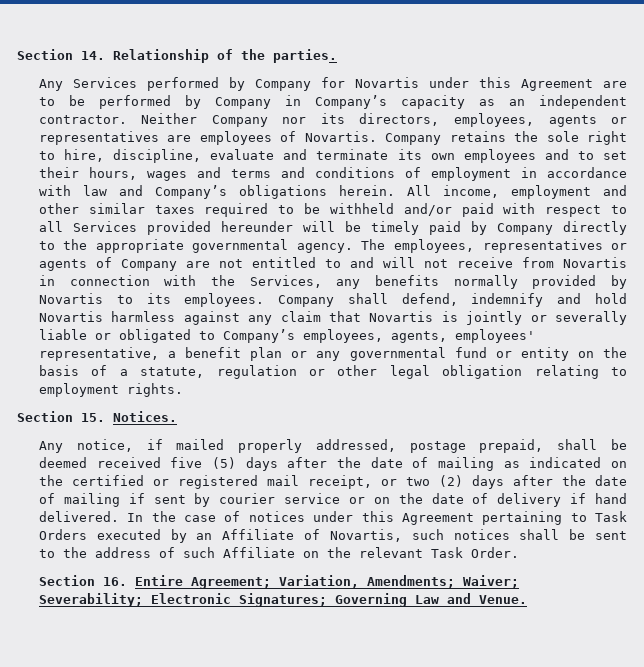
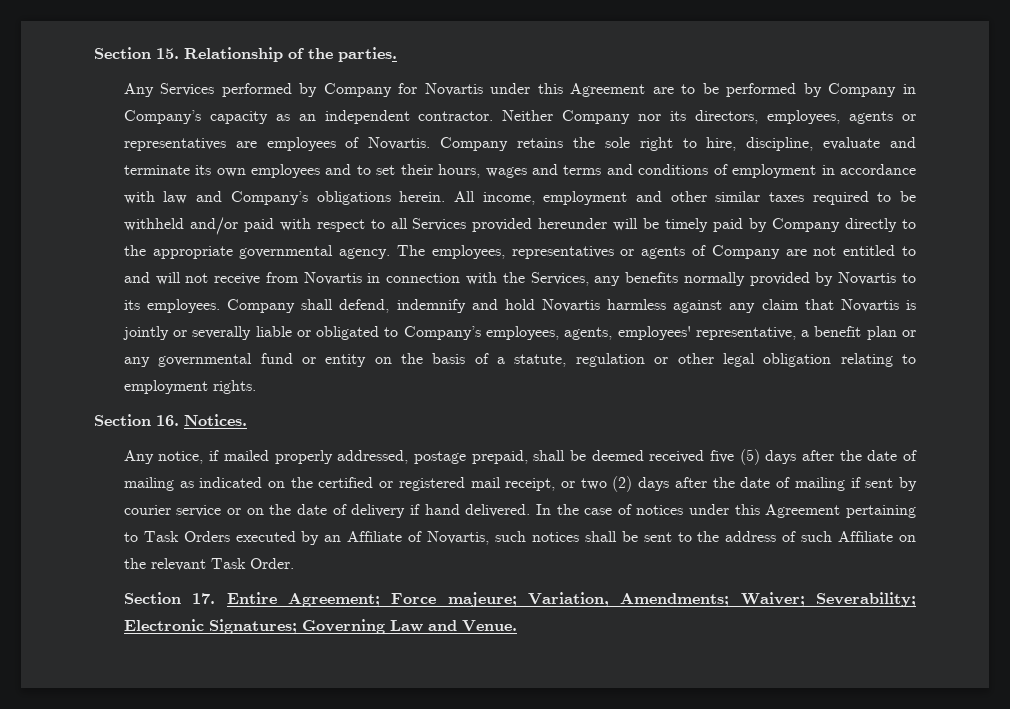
- Section 14. Relationship of the parties.
+ Section 15. Relationship of the parties.
- Section 15. Notices.
+ Section 16. Notices.
- Section 16. Entire Agreement; Variation, Amendments; Waiver; Severability; Electronic Signatures; Governing Law and Venue.
+ Section 17. Entire Agreement; Force majeure; Variation, Amendments; Waiver; Severability; Electronic Signatures; Governing Law and Venue.

